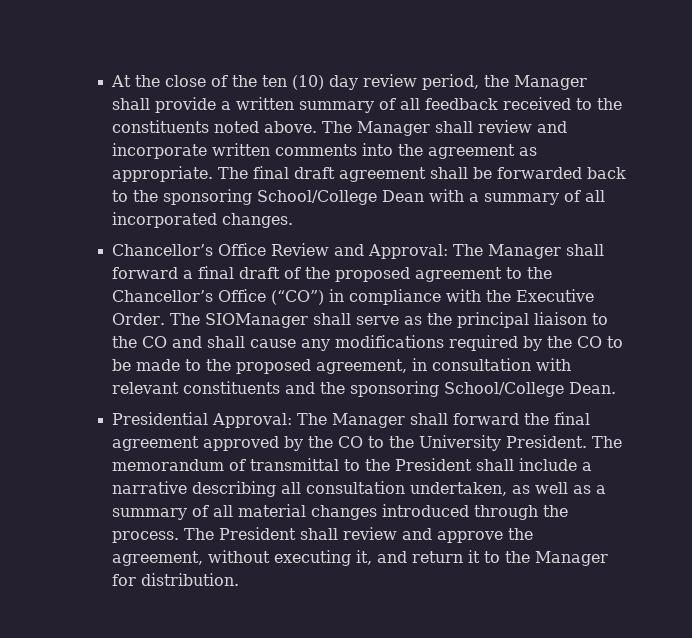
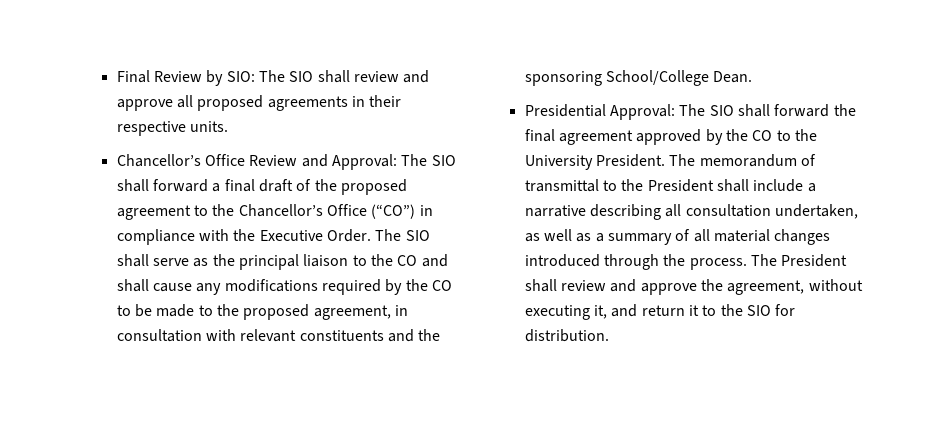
- At the close of the ten (10) day review period, the Manager shall provide a written summary of all feedback received to the constituents noted above. The Manager shall review and incorporate written comments into the agreement as appropriate. The final draft agreement shall be forwarded back to the sponsoring School/College Dean with a summary of all incorporated changes.
+ Final Review by SIO: The SIO shall review and approve all proposed agreements in their respective units.
- Chancellor’s Office Review and Approval: The Manager shall forward a final draft of the proposed agreement to the Chancellor’s Office (“CO”) in compliance with the Executive Order.
+ Chancellor’s Office Review and Approval: The SIO shall forward a final draft of the proposed agreement to the Chancellor’s Office (“CO”) in compliance with the Executive Order.
- The SIOManager shall serve as the principal liaison to the CO and shall cause any modifications required by the CO to be made to the proposed agreement, in consultation with relevant constituents and the sponsoring School/College Dean.
+ The SIO shall serve as the principal liaison to the CO and shall cause any modifications required by the CO to be made to the proposed agreement, in consultation with relevant constituents and the sponsoring School/College Dean.
- Presidential Approval: The Manager shall forward the final agreement approved by the CO to the University President.
+ Presidential Approval: The SIO shall forward the final agreement approved by the CO to the University President.
- The President shall review and approve the agreement, without executing it, and return it to the Manager for distribution.
+ The President shall review and approve the agreement, without executing it, and return it to the SIO for distribution.

